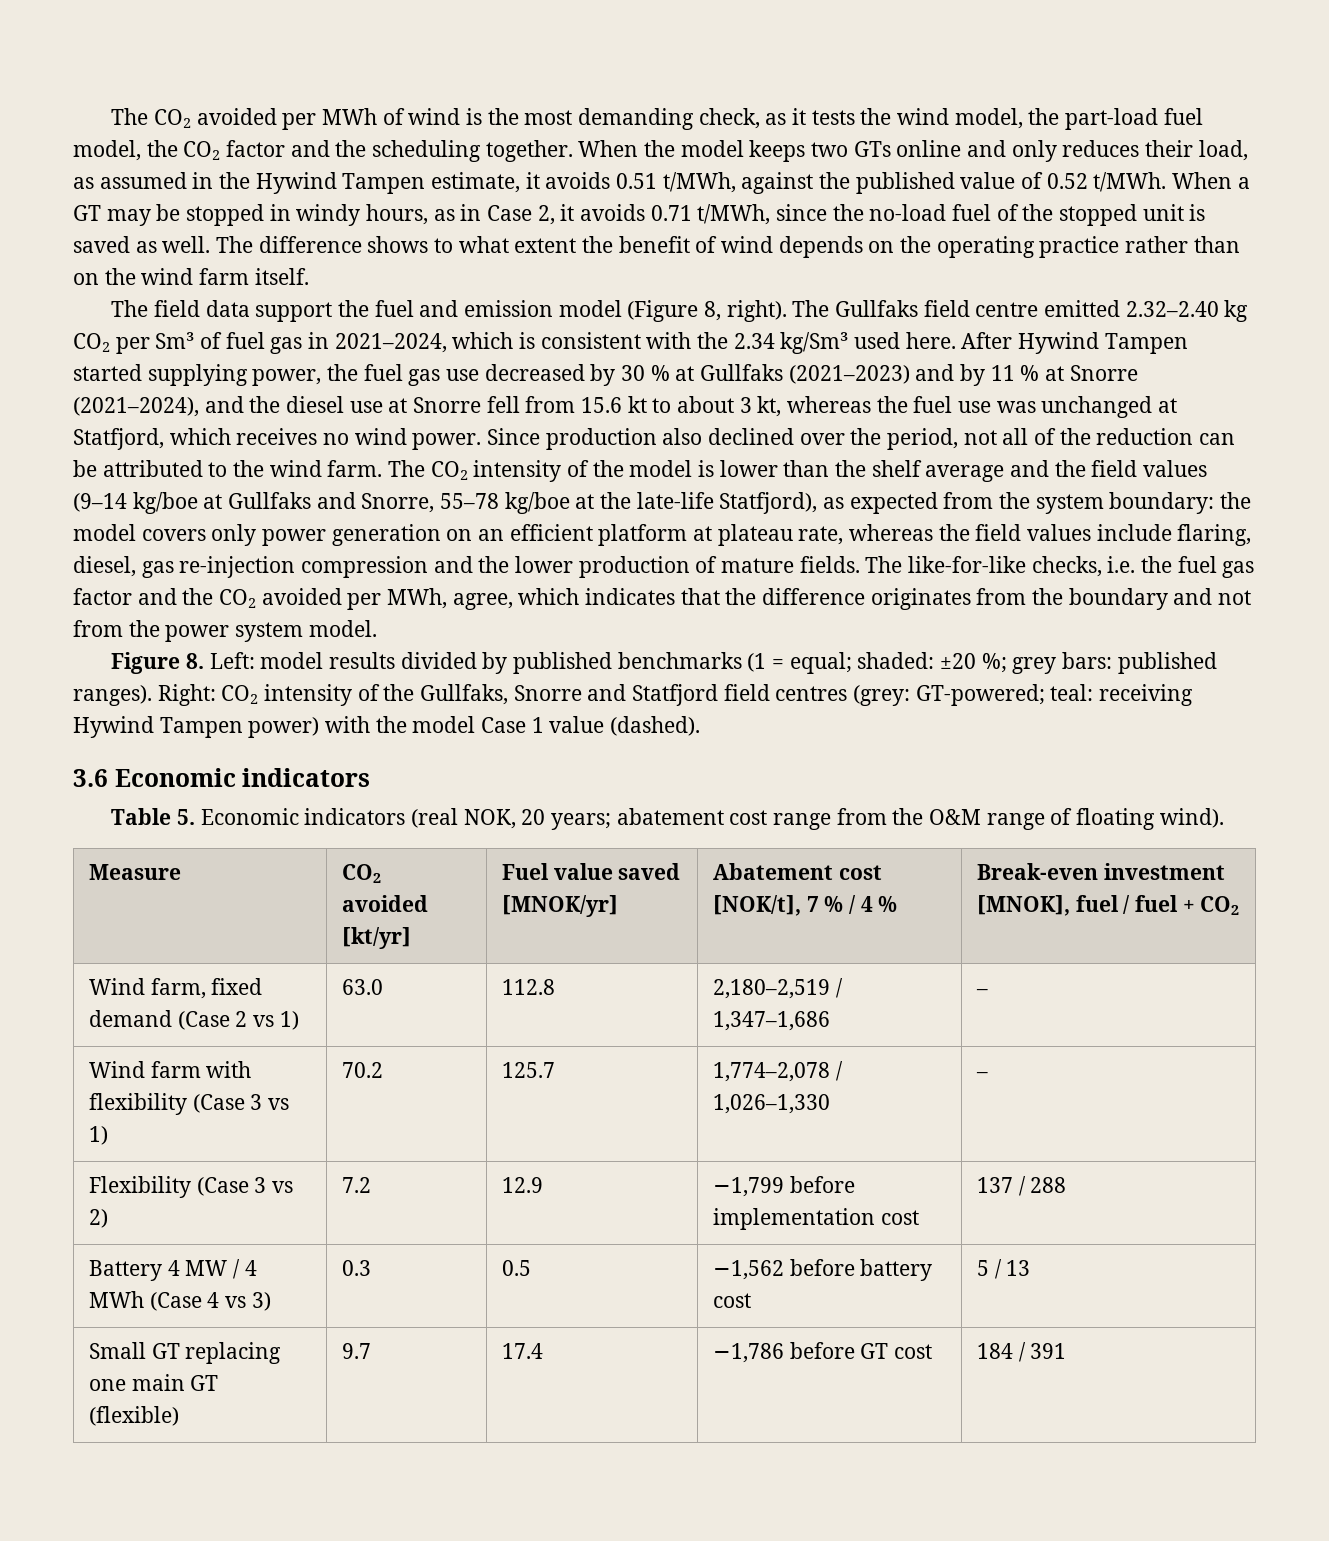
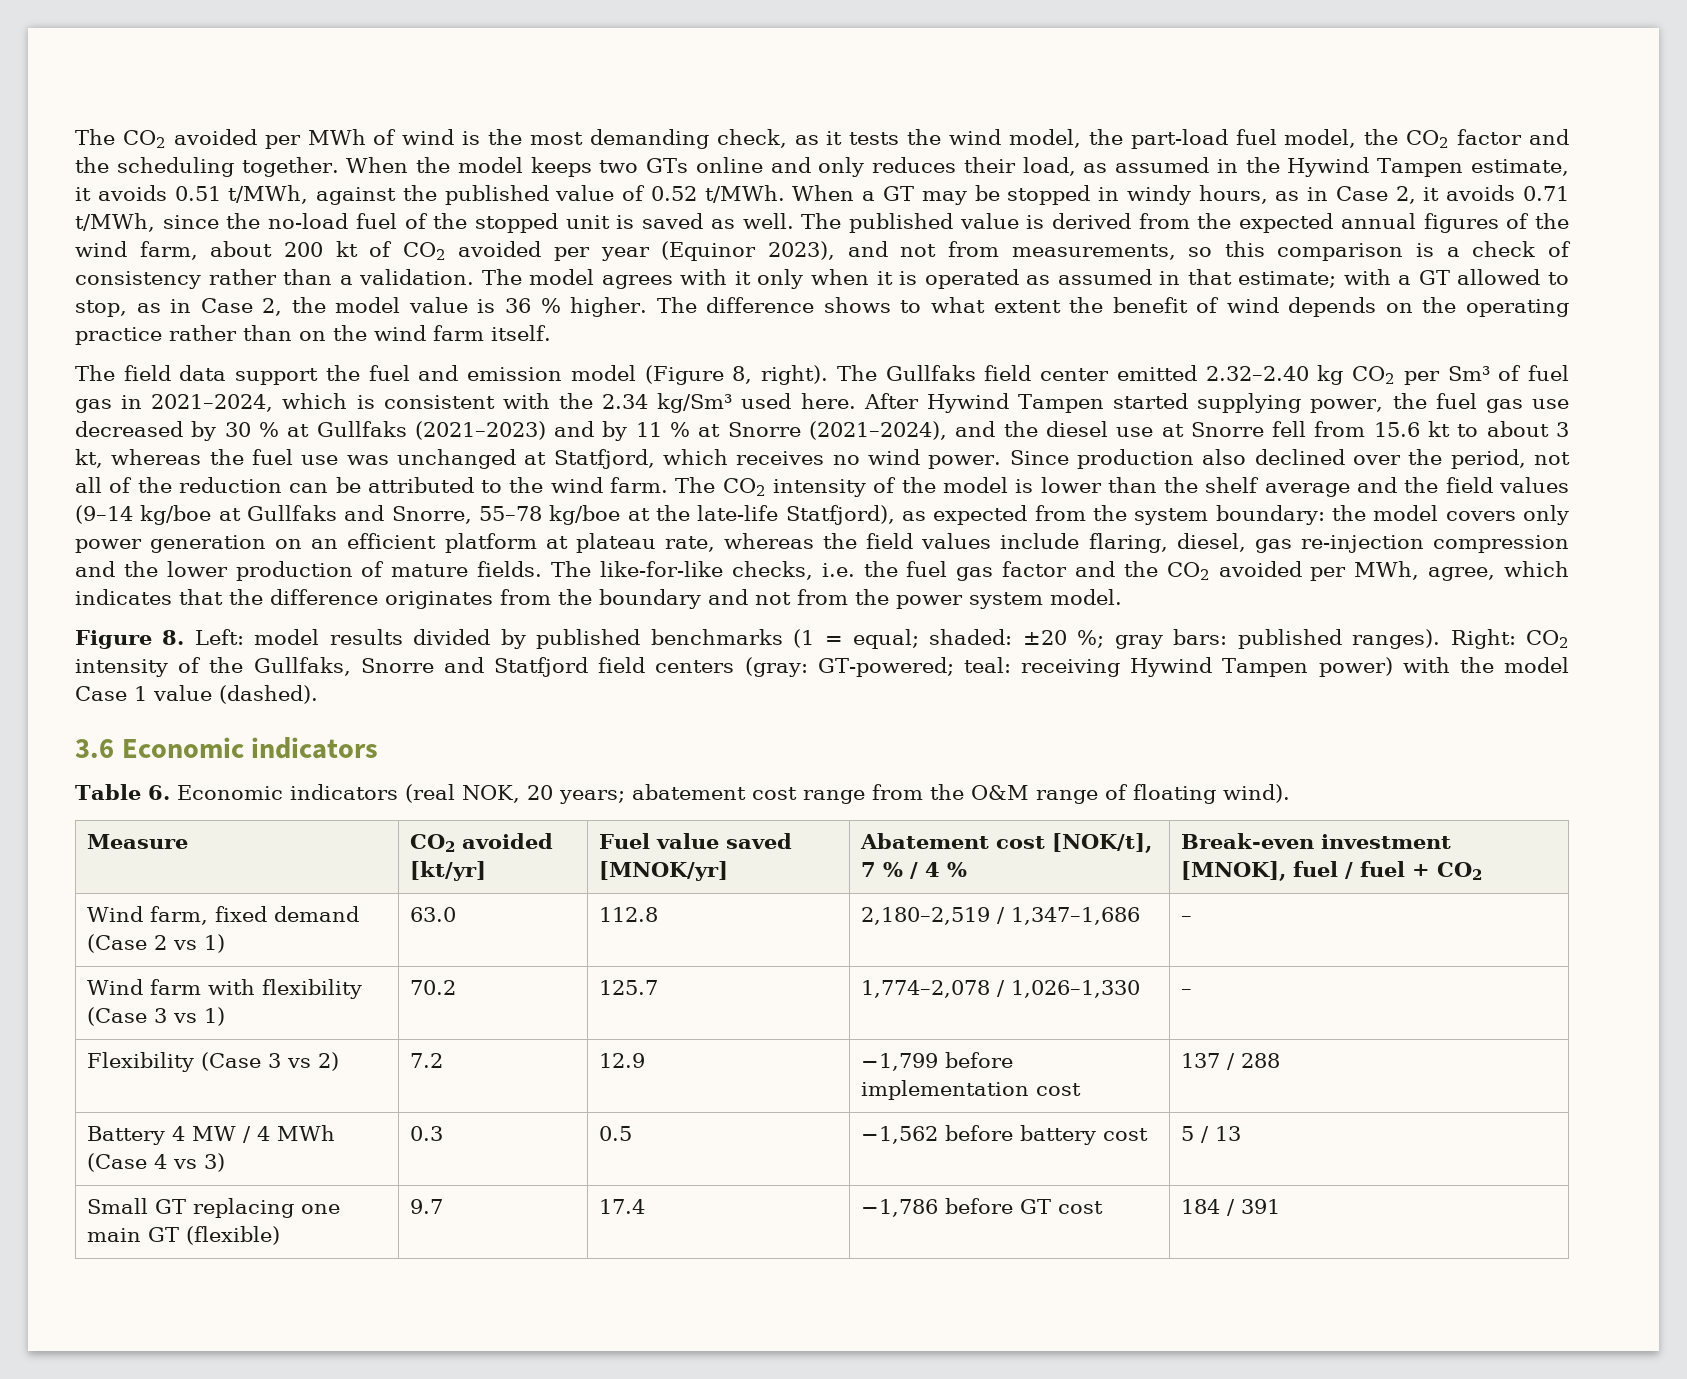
- The difference shows to what extent the benefit of wind depends on the operating practice rather than on the wind farm itself.
+ The published value is derived from the expected annual figures of the wind farm, about 200 kt of CO2 avoided per year (Equinor 2023), and not from measurements, so this comparison is a check of consistency rather than a validation. The model agrees with it only when it is operated as assumed in that estimate; with a GT allowed to stop, as in Case 2, the model value is 36 % higher. The difference shows to what extent the benefit of wind depends on the operating practice rather than on the wind farm itself.
- The Gullfaks field centre emitted 2.32–2.40 kg CO2 per Sm³ of fuel gas in 2021–2024, which is consistent with the 2.34 kg/Sm³ used here.
+ The Gullfaks field center emitted 2.32–2.40 kg CO2 per Sm³ of fuel gas in 2021–2024, which is consistent with the 2.34 kg/Sm³ used here.
- Figure 8. Left: model results divided by published benchmarks (1 = equal; shaded: ±20 %; grey bars: published ranges).
+ Figure 8. Left: model results divided by published benchmarks (1 = equal; shaded: ±20 %; gray bars: published ranges).
- Right: CO2 intensity of the Gullfaks, Snorre and Statfjord field centres (grey: GT-powered; teal: receiving Hywind Tampen power) with the model Case 1 value (dashed).
+ Right: CO2 intensity of the Gullfaks, Snorre and Statfjord field centers (gray: GT-powered; teal: receiving Hywind Tampen power) with the model Case 1 value (dashed).
- Table 5. Economic indicators (real NOK, 20 years; abatement cost range from the O&M range of floating wind).
+ Table 6. Economic indicators (real NOK, 20 years; abatement cost range from the O&M range of floating wind).

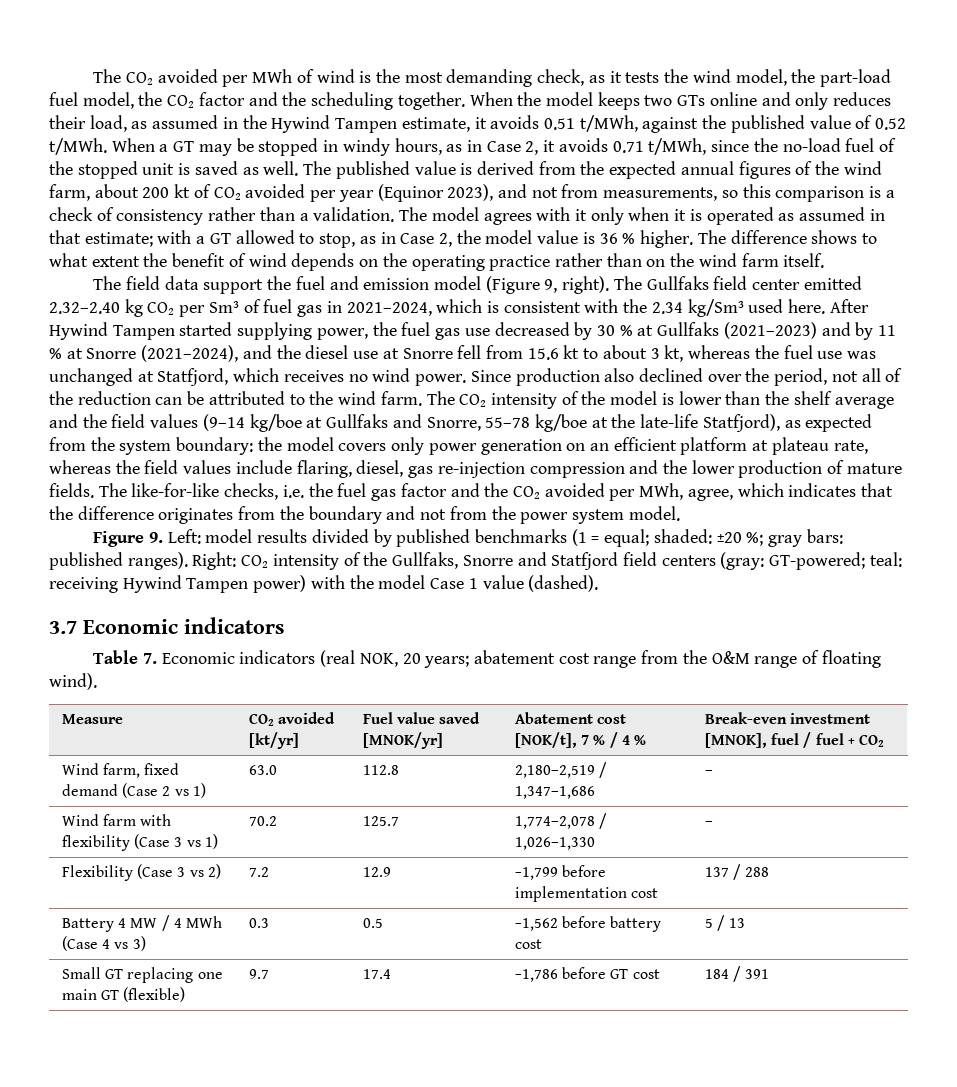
- The field data support the fuel and emission model (Figure 8, right).
+ The field data support the fuel and emission model (Figure 9, right).
- Figure 8. Left: model results divided by published benchmarks (1 = equal; shaded: ±20 %; gray bars: published ranges).
+ Figure 9. Left: model results divided by published benchmarks (1 = equal; shaded: ±20 %; gray bars: published ranges).
- 3.6 Economic indicators
+ 3.7 Economic indicators
- Table 6. Economic indicators (real NOK, 20 years; abatement cost range from the O&M range of floating wind).
+ Table 7. Economic indicators (real NOK, 20 years; abatement cost range from the O&M range of floating wind).

